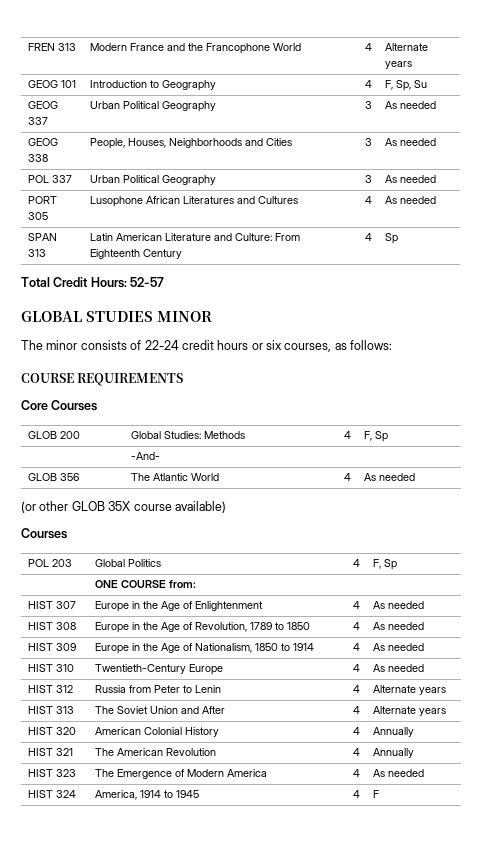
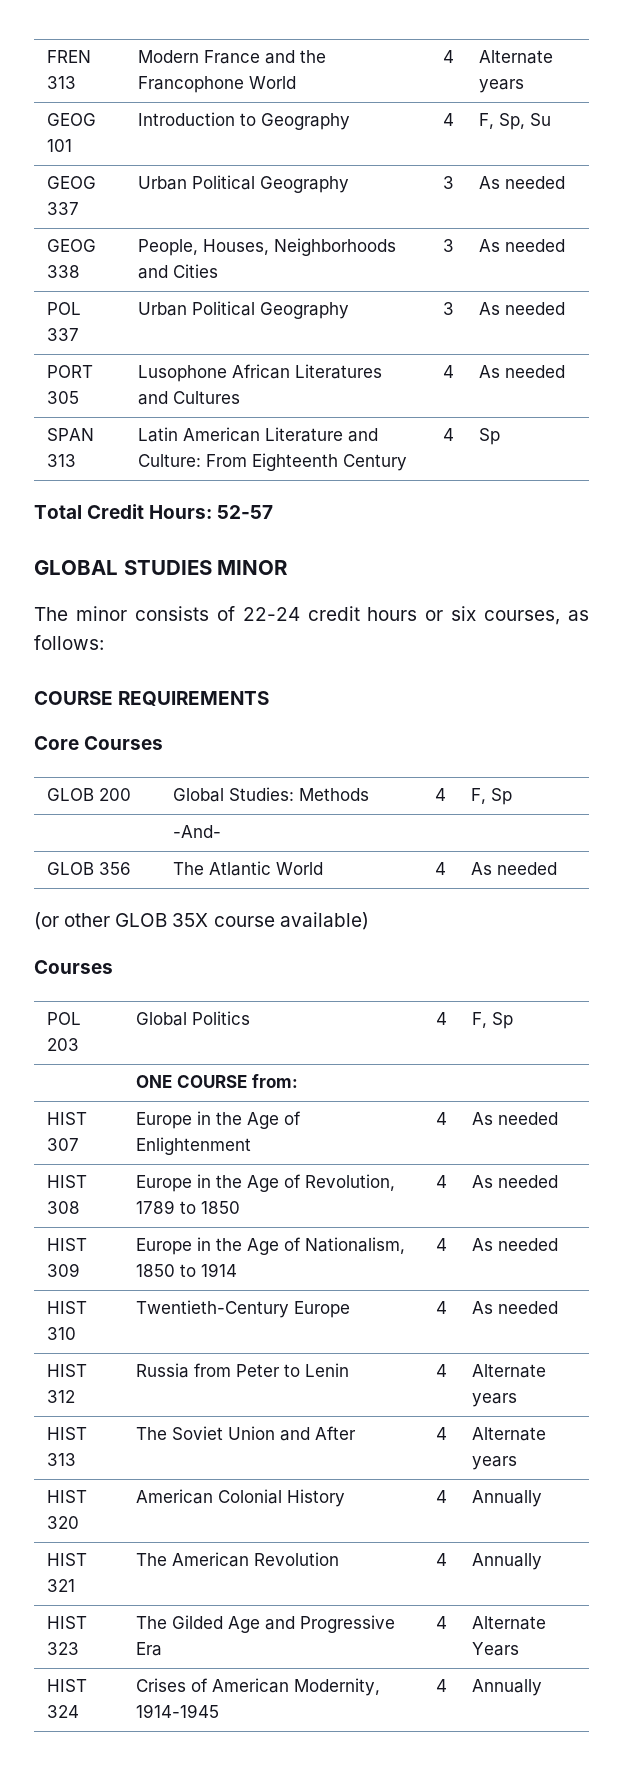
- HIST 323 | The Emergence of Modern America | 4 | As needed
+ HIST 323 | The Gilded Age and Progressive Era | 4 | Alternate Years
- HIST 324 | America, 1914 to 1945 | 4 | F
+ HIST 324 | Crises of American Modernity, 1914-1945 | 4 | Annually

